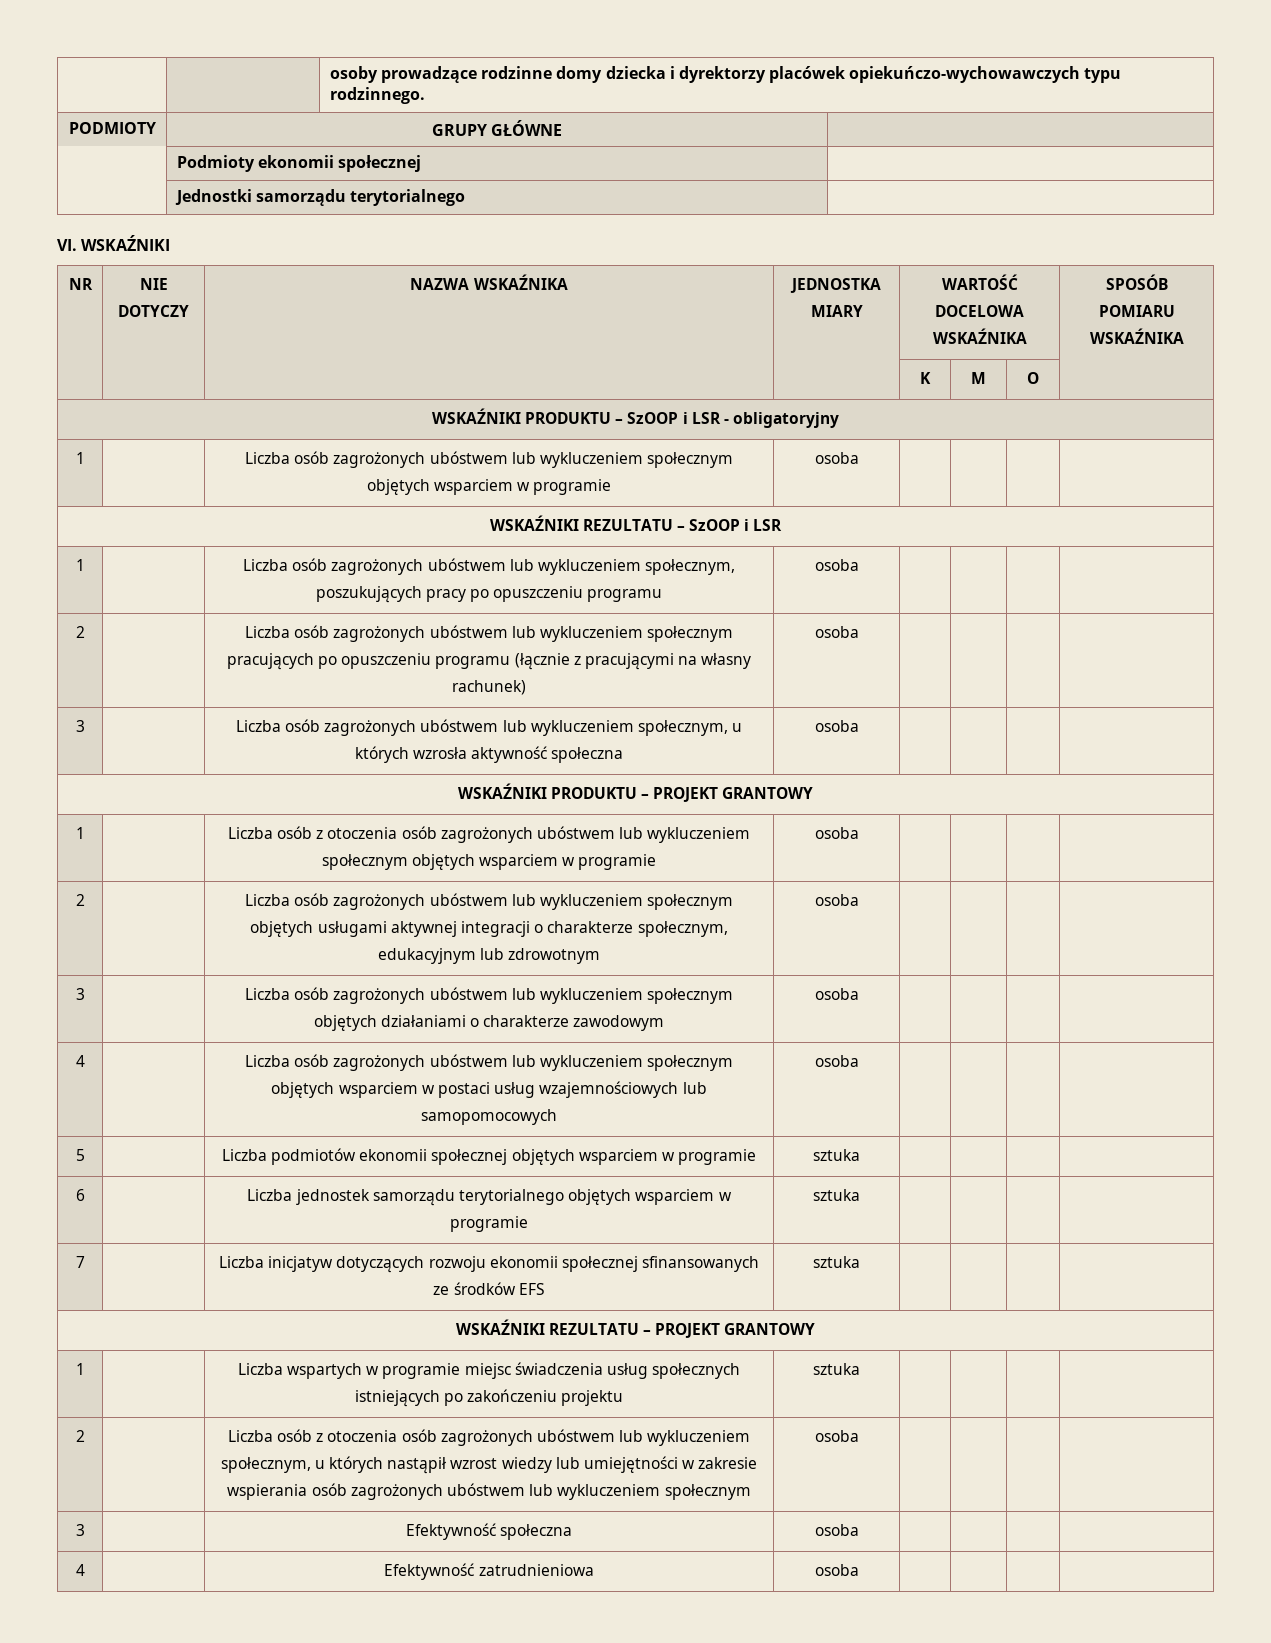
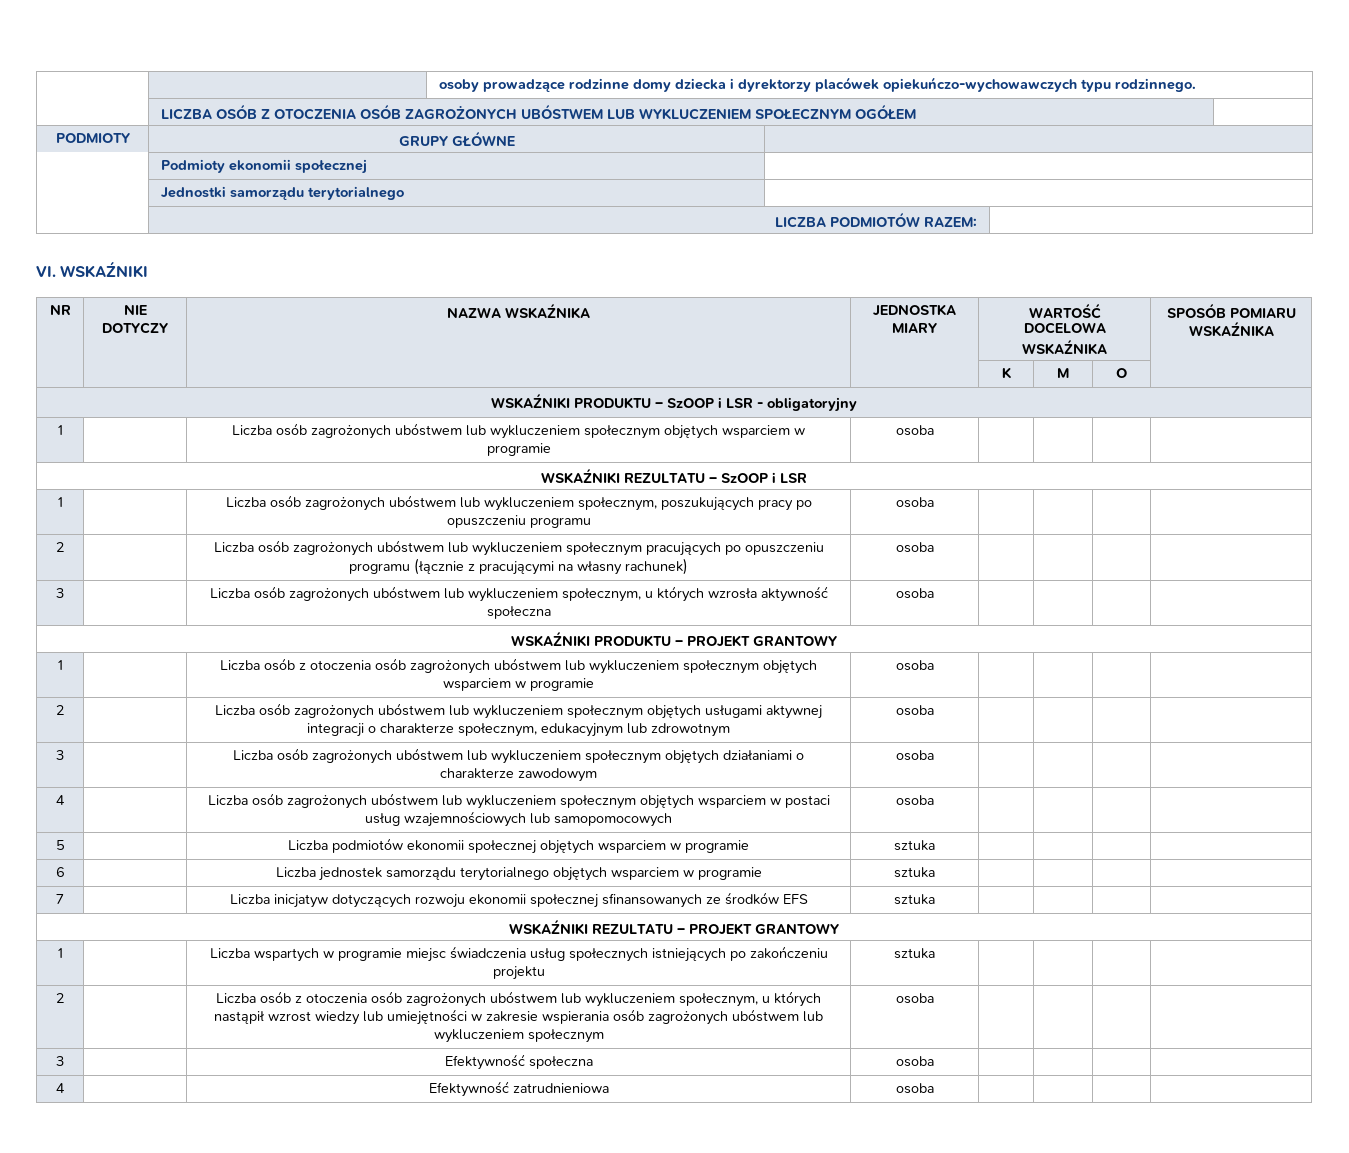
+ | LICZBA OSÓB Z OTOCZENIA OSÓB ZAGROŻONYCH UBÓSTWEM LUB WYKLUCZENIEM SPOŁECZNYM OGÓŁEM |
+ | LICZBA PODMIOTÓW RAZEM: |

